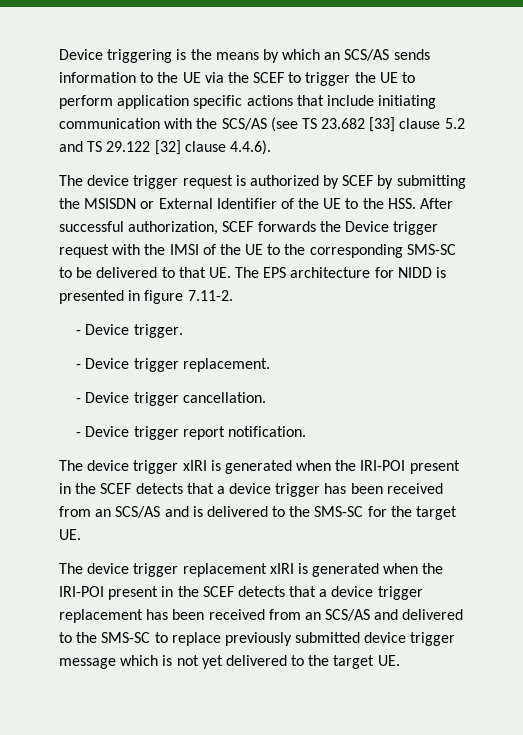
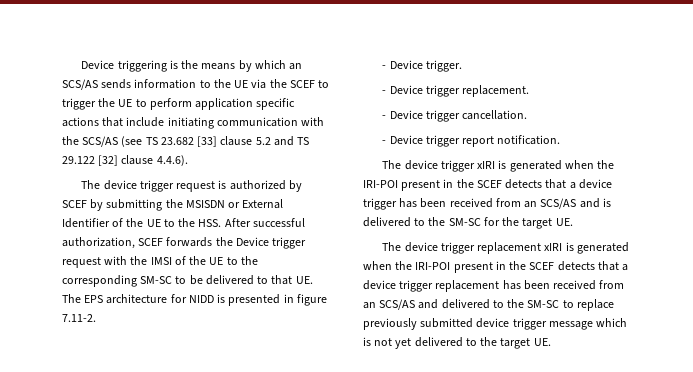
- The device trigger request is authorized by SCEF by submitting the MSISDN or External Identifier of the UE to the HSS. After successful authorization, SCEF forwards the Device trigger request with the IMSI of the UE to the corresponding SMS-SC to be delivered to that UE. The EPS architecture for NIDD is presented in figure 7.11-2.
+ The device trigger request is authorized by SCEF by submitting the MSISDN or External Identifier of the UE to the HSS. After successful authorization, SCEF forwards the Device trigger request with the IMSI of the UE to the corresponding SM-SC to be delivered to that UE. The EPS architecture for NIDD is presented in figure 7.11-2.
- The device trigger xIRI is generated when the IRI-POI present in the SCEF detects that a device trigger has been received from an SCS/AS and is delivered to the SMS-SC for the target UE.
+ The device trigger xIRI is generated when the IRI-POI present in the SCEF detects that a device trigger has been received from an SCS/AS and is delivered to the SM-SC for the target UE.
- The device trigger replacement xIRI is generated when the IRI-POI present in the SCEF detects that a device trigger replacement has been received from an SCS/AS and delivered to the SMS-SC to replace previously submitted device trigger message which is not yet delivered to the target UE.
+ The device trigger replacement xIRI is generated when the IRI-POI present in the SCEF detects that a device trigger replacement has been received from an SCS/AS and delivered to the SM-SC to replace previously submitted device trigger message which is not yet delivered to the target UE.

